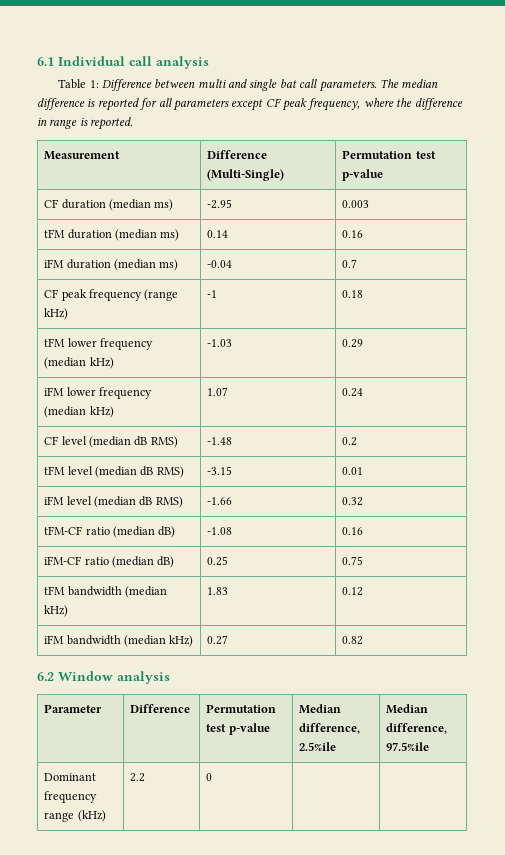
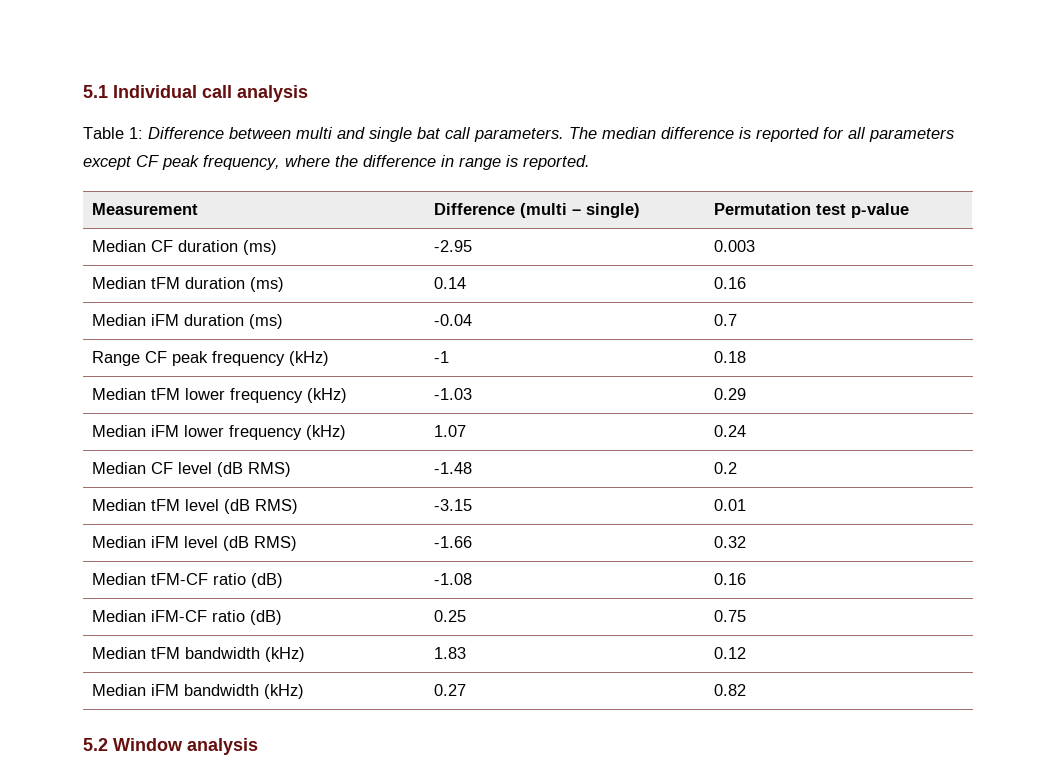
- 6.1 Individual call analysis
+ 5.1 Individual call analysis
- Measurement | Difference (Multi-Single) | Permutation test p-value
+ Measurement | Difference (multi – single) | Permutation test p-value
- CF duration (median ms) | -2.95 | 0.003
+ Median CF duration (ms) | -2.95 | 0.003
- tFM duration (median ms) | 0.14 | 0.16
+ Median tFM duration (ms) | 0.14 | 0.16
- iFM duration (median ms) | -0.04 | 0.7
+ Median iFM duration (ms) | -0.04 | 0.7
- CF peak frequency (range kHz) | -1 | 0.18
+ Range CF peak frequency (kHz) | -1 | 0.18
- tFM lower frequency (median kHz) | -1.03 | 0.29
+ Median tFM lower frequency (kHz) | -1.03 | 0.29
- iFM lower frequency (median kHz) | 1.07 | 0.24
+ Median iFM lower frequency (kHz) | 1.07 | 0.24
- CF level (median dB RMS) | -1.48 | 0.2
+ Median CF level (dB RMS) | -1.48 | 0.2
- tFM level (median dB RMS) | -3.15 | 0.01
+ Median tFM level (dB RMS) | -3.15 | 0.01
- iFM level (median dB RMS) | -1.66 | 0.32
+ Median iFM level (dB RMS) | -1.66 | 0.32
- tFM-CF ratio (median dB) | -1.08 | 0.16
+ Median tFM-CF ratio (dB) | -1.08 | 0.16
- iFM-CF ratio (median dB) | 0.25 | 0.75
+ Median iFM-CF ratio (dB) | 0.25 | 0.75
- tFM bandwidth (median kHz) | 1.83 | 0.12
+ Median tFM bandwidth (kHz) | 1.83 | 0.12
- iFM bandwidth (median kHz) | 0.27 | 0.82
+ Median iFM bandwidth (kHz) | 0.27 | 0.82
- 6.2 Window analysis
+ 5.2 Window analysis
- Parameter | Difference | Permutation test p-value | Median difference, 2.5%ile | Median difference, 97.5%ile
- Dominant frequency range (kHz) | 2.2 | 0 | |

